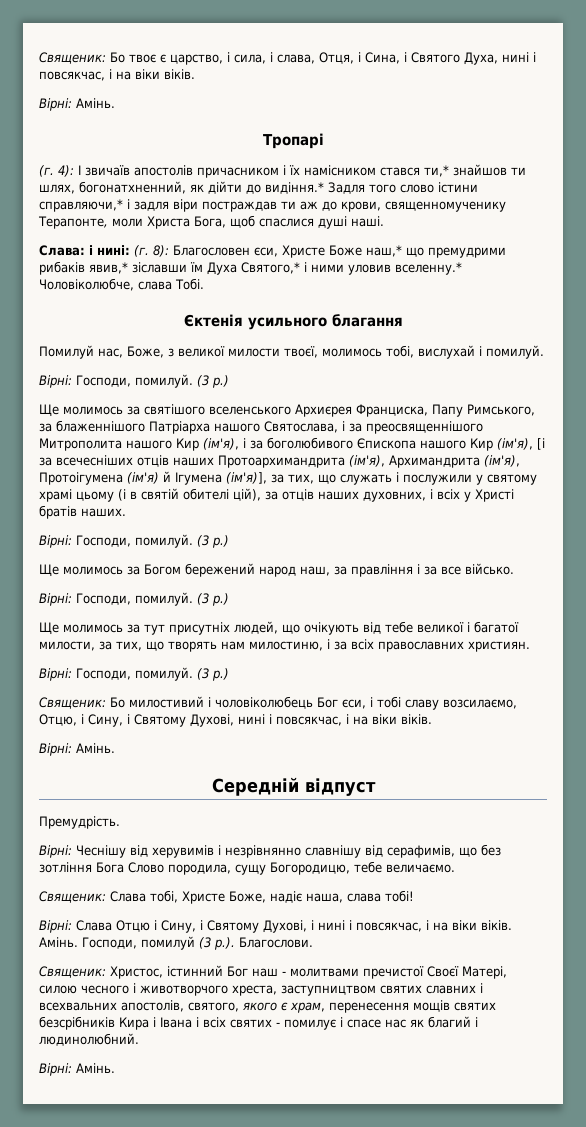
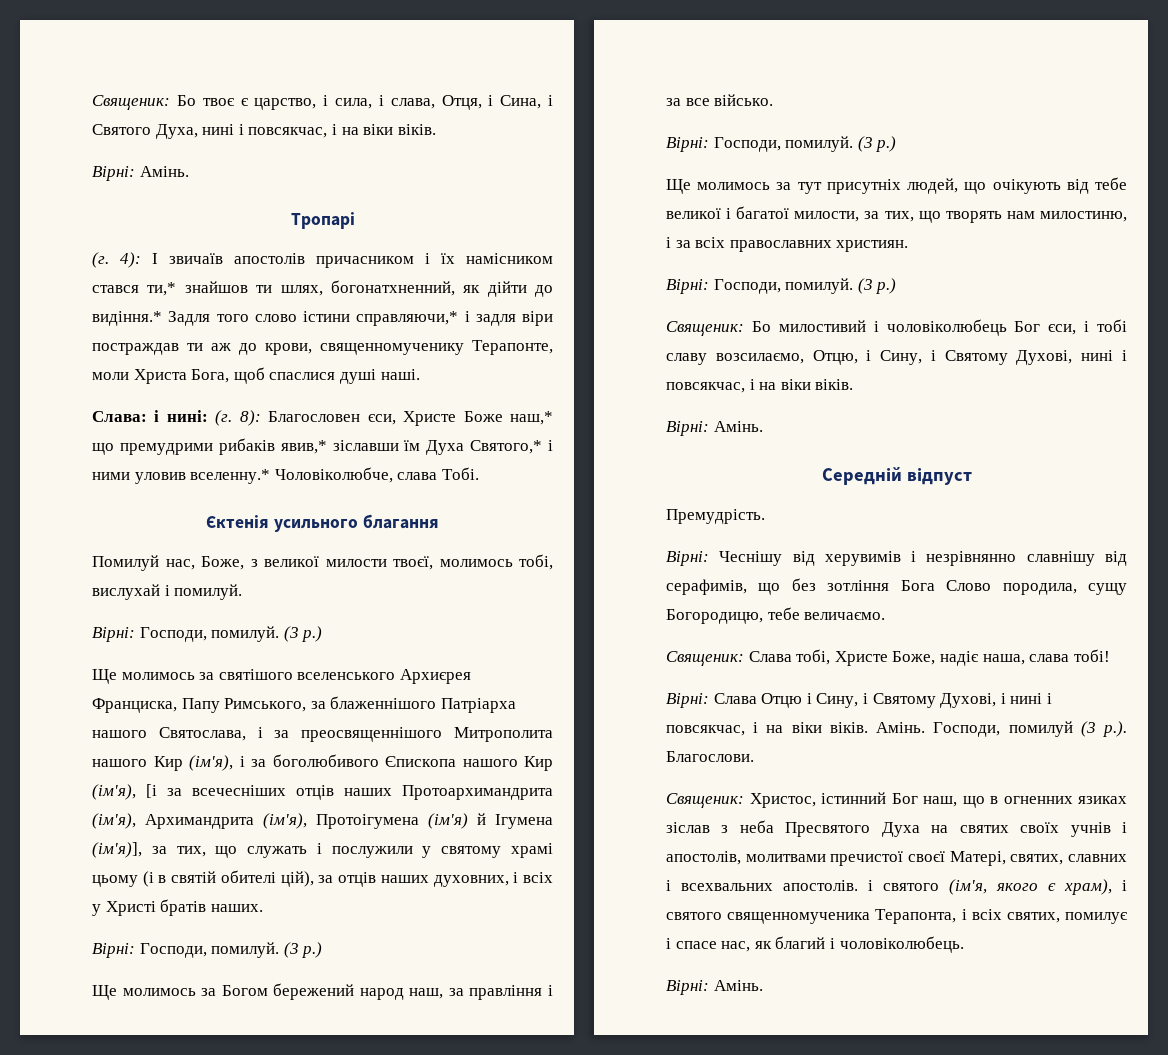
- Священик: Христос, істинний Бог наш - молитвами пречистої Своєї Матері, силою чесного і животворчого хреста, заступництвом святих славних і всехвальних апостолів, святого, якого є храм, перенесення мощів святих безсрібників Кира і Івана і всіх святих - помилує і спасе нас як благий і людинолюбний.
+ Священик: Христос, істинний Бог наш, що в огненних язиках зіслав з неба Пресвятого Духа на святих своїх учнів і апостолів, молитвами пречистої своєї Матері, святих, славних і всехвальних апостолів. і святого (ім'я, якого є храм), і святого священномученика Терапонта, і всіх святих, помилує і спасе нас, як благий і чоловіколюбець.

